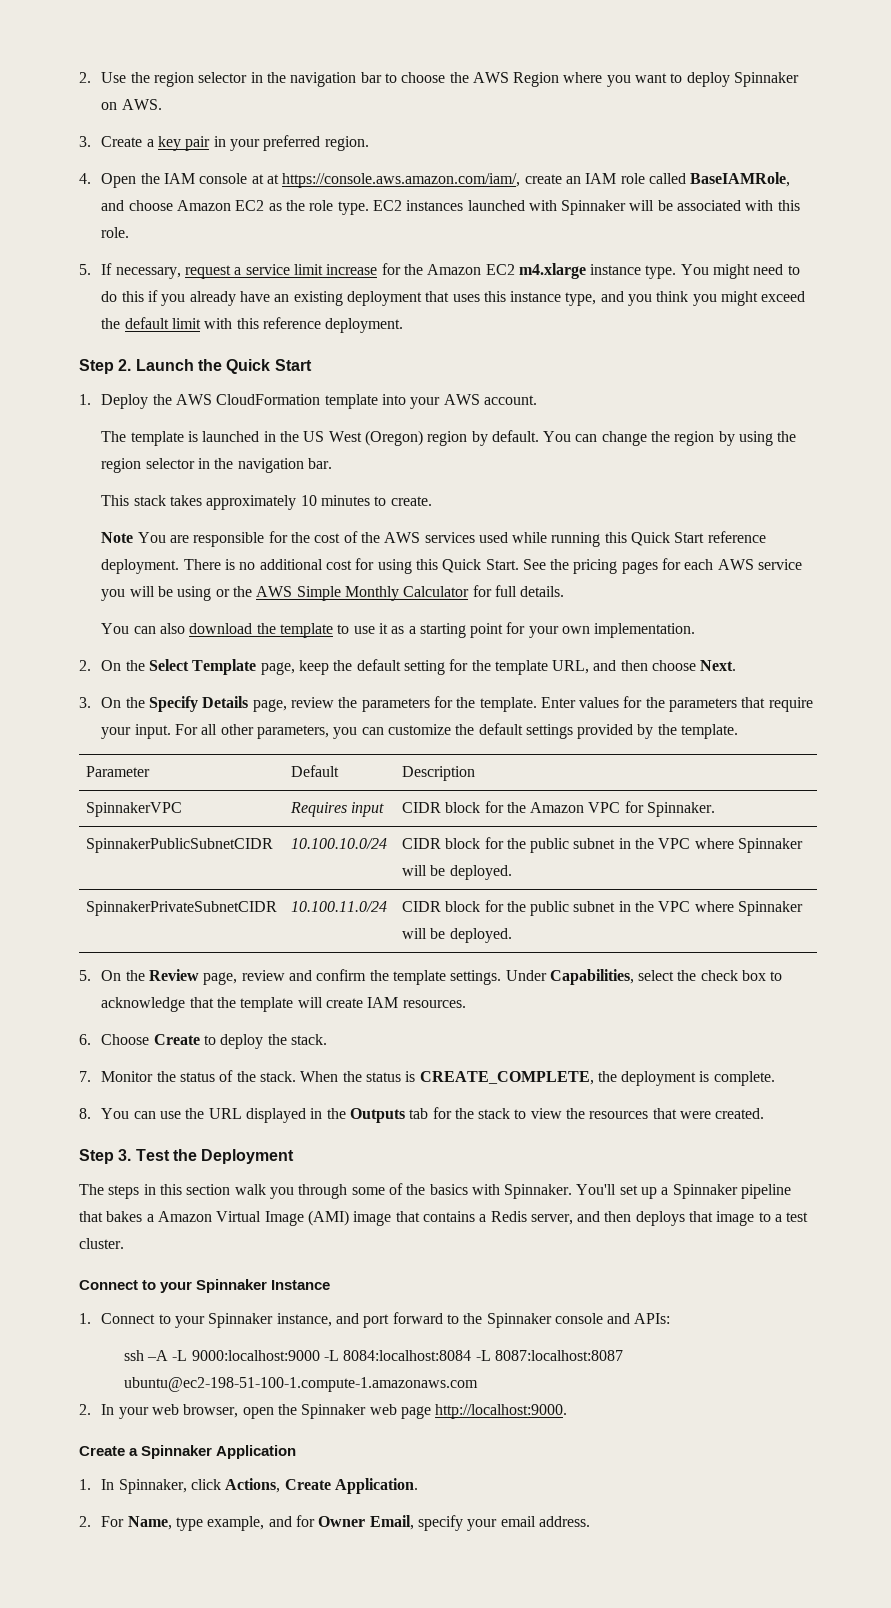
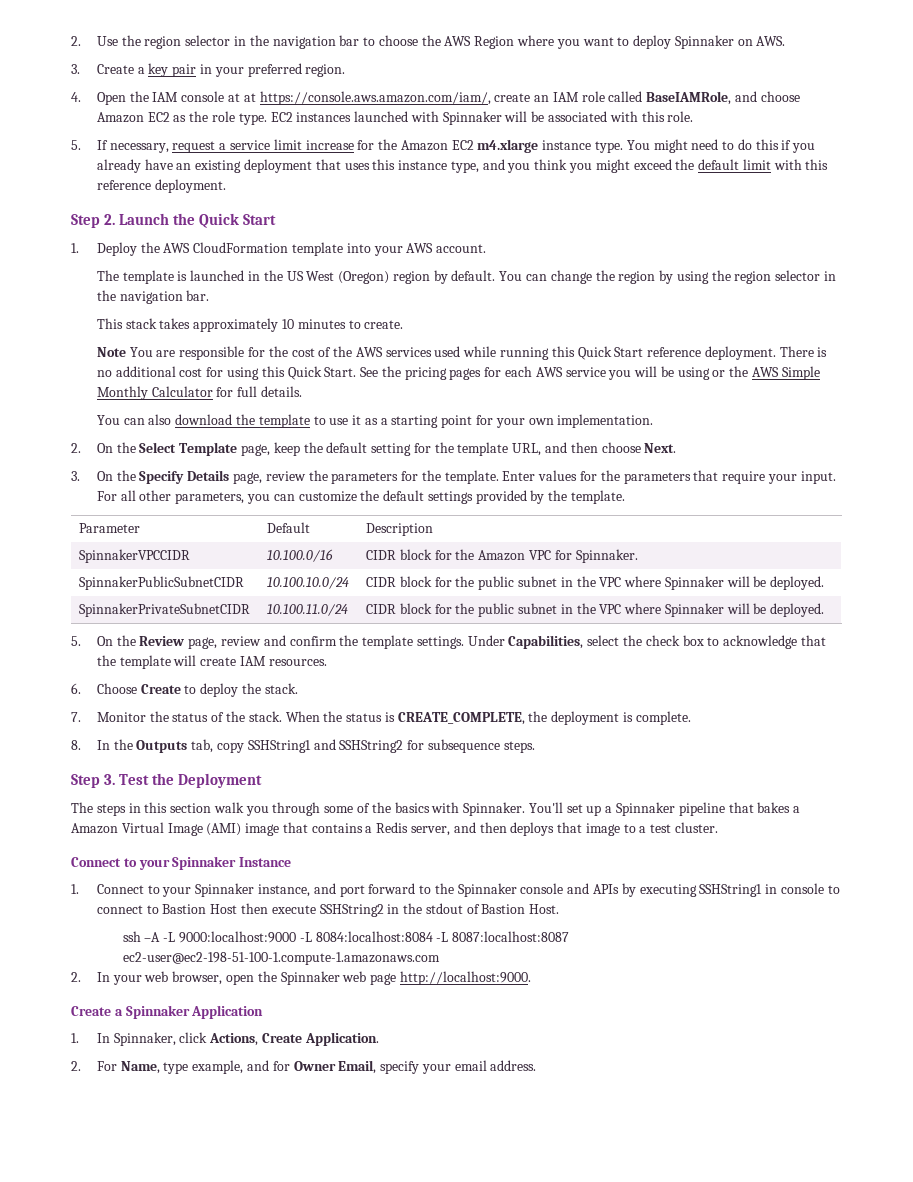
- SpinnakerVPC | Requires input | CIDR block for the Amazon VPC for Spinnaker.
+ SpinnakerVPCCIDR | 10.100.0/16 | CIDR block for the Amazon VPC for Spinnaker.
- 8. You can use the URL displayed in the Outputs tab for the stack to view the resources that were created.
+ 8. In the Outputs tab, copy SSHString1 and SSHString2 for subsequence steps.
- 1. Connect to your Spinnaker instance, and port forward to the Spinnaker console and APIs:
+ 1. Connect to your Spinnaker instance, and port forward to the Spinnaker console and APIs by executing SSHString1 in console to connect to Bastion Host then execute SSHString2 in the stdout of Bastion Host.
- ssh –A -L 9000:localhost:9000 -L 8084:localhost:8084 -L 8087:localhost:8087 ubuntu@ec2-198-51-100-1.compute-1.amazonaws.com
+ ssh –A -L 9000:localhost:9000 -L 8084:localhost:8084 -L 8087:localhost:8087 ec2-user@ec2-198-51-100-1.compute-1.amazonaws.com

